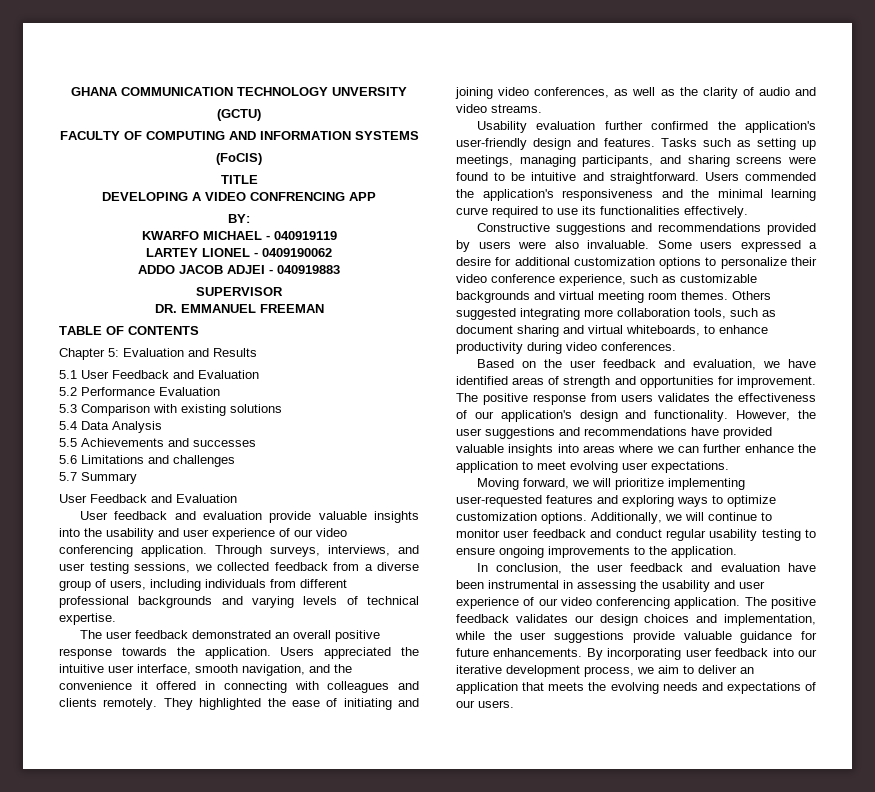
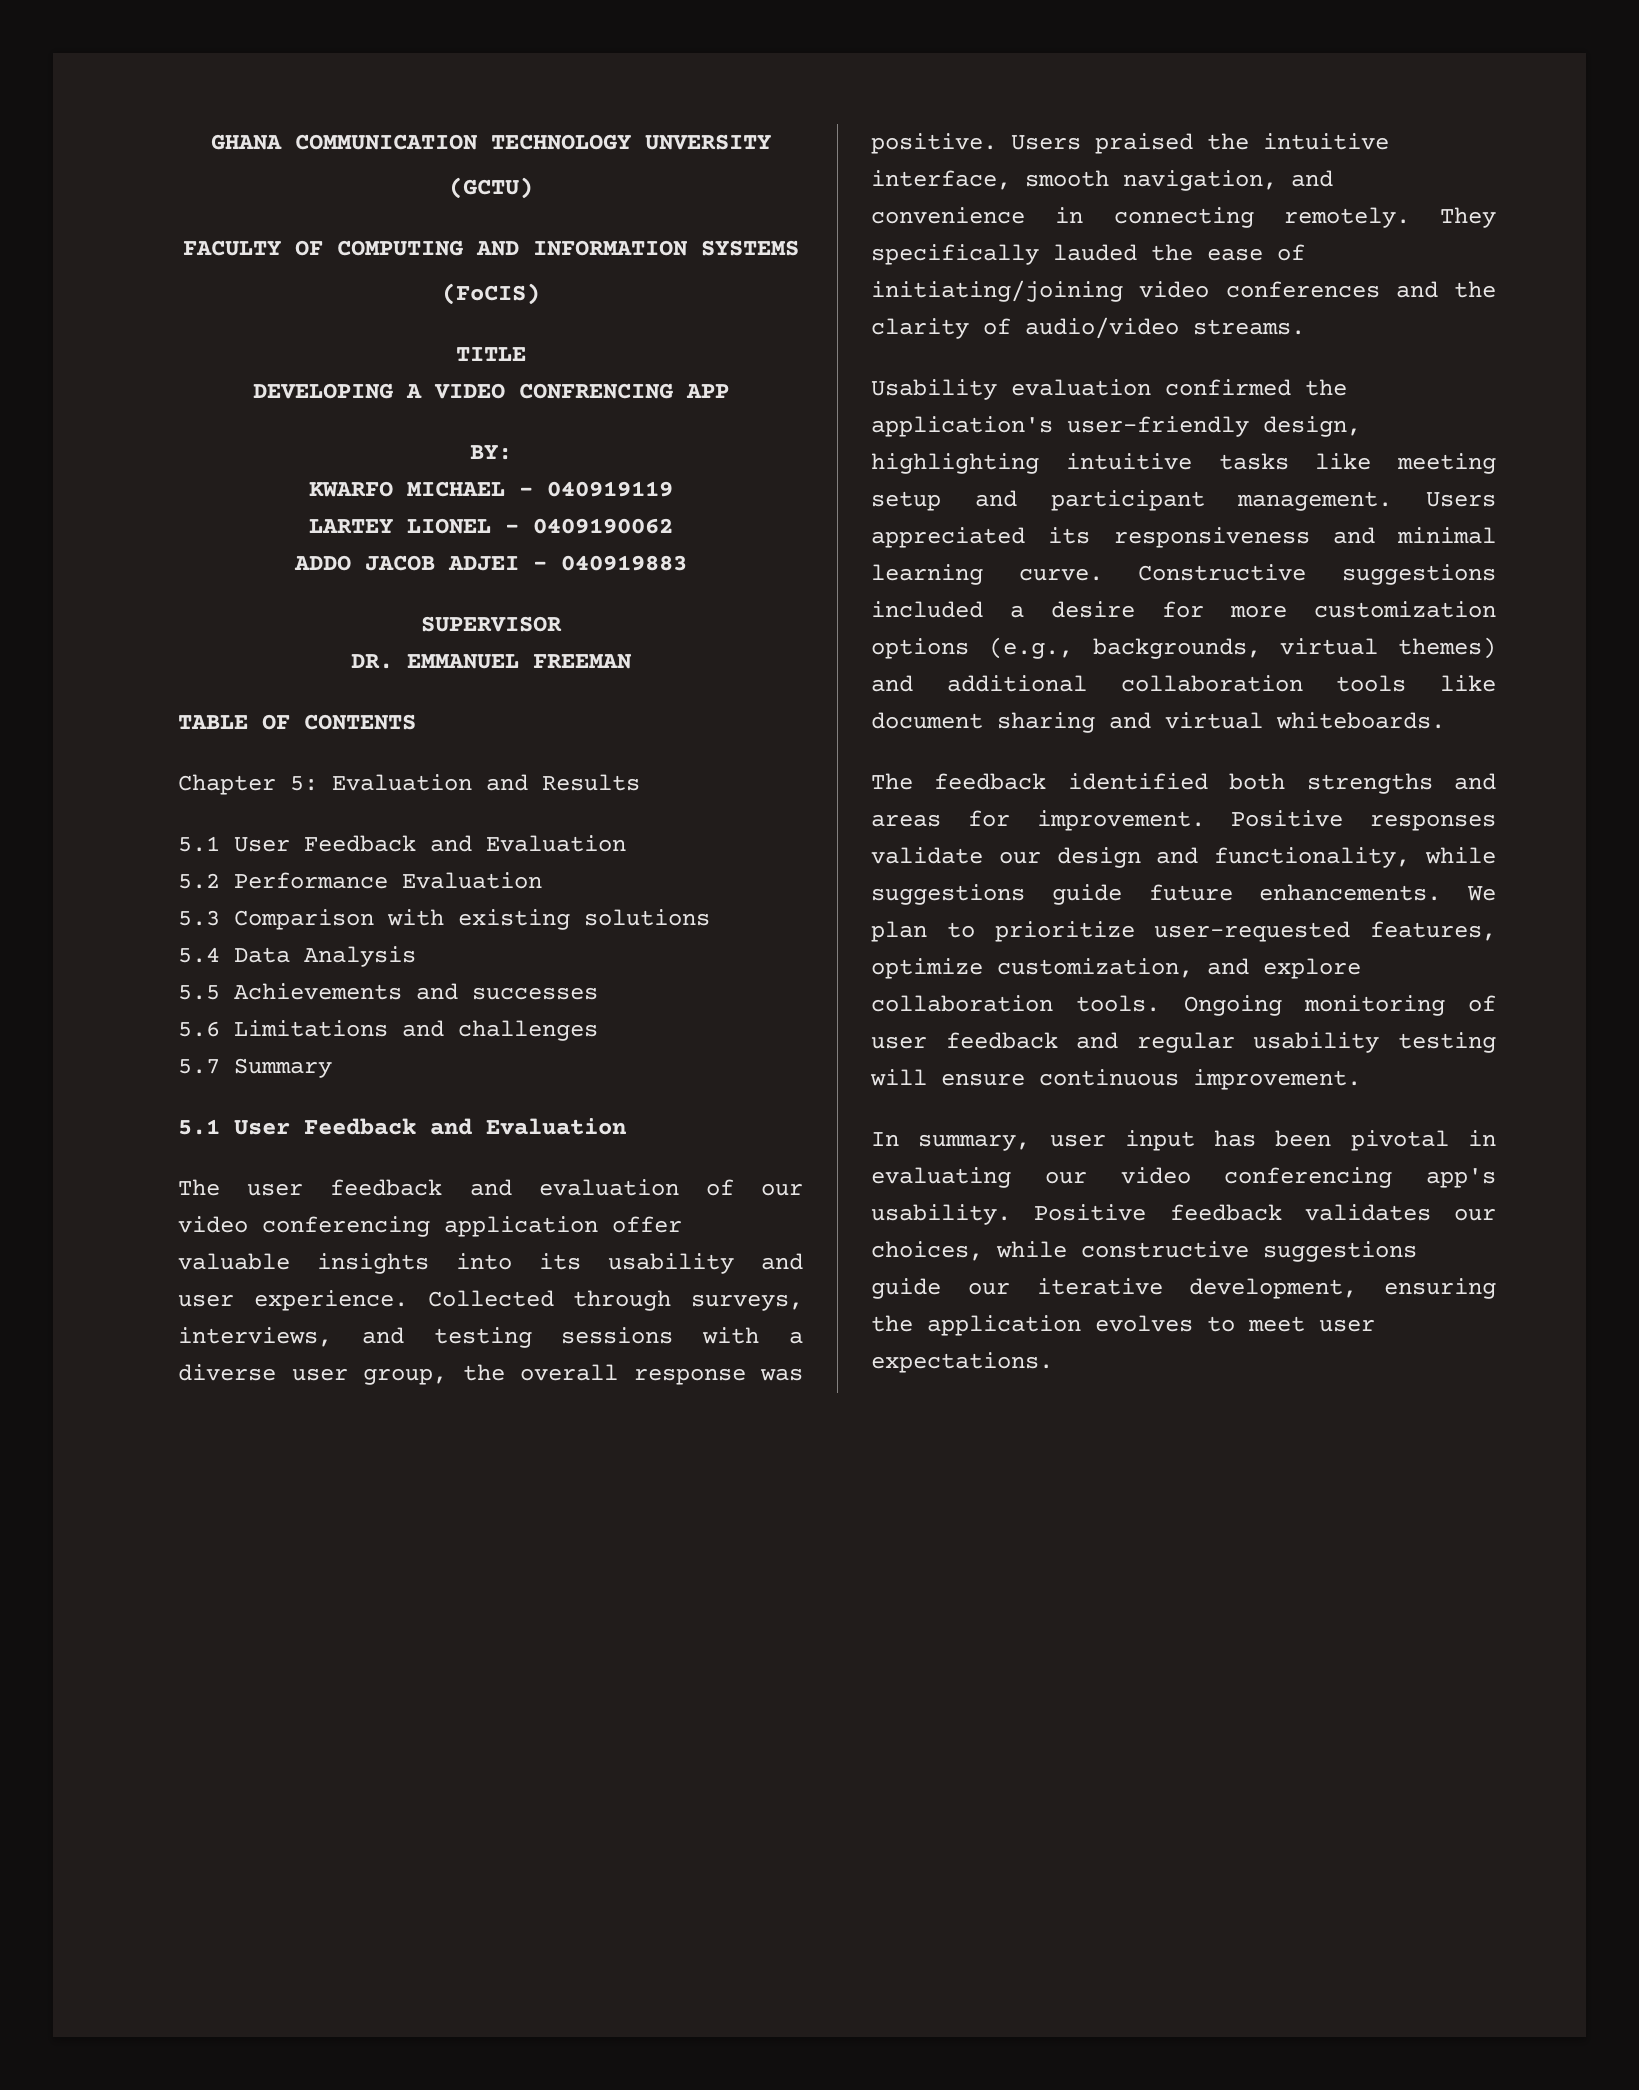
  5.7 Summary
- User Feedback and Evaluation
- User feedback and evaluation provide valuable insights into the usability and user experience of our video conferencing application. Through surveys, interviews, and user testing sessions, we collected feedback from a diverse group of users, including individuals from different professional backgrounds and varying levels of technical expertise.
- The user feedback demonstrated an overall positive response towards the application. Users appreciated the intuitive user interface, smooth navigation, and the convenience it offered in connecting with colleagues and clients remotely. They highlighted the ease of initiating and joining video conferences, as well as the clarity of audio and video streams.
+ 5.1 User Feedback and Evaluation
+ The user feedback and evaluation of our video conferencing application offer valuable insights into its usability and user experience. Collected through surveys, interviews, and testing sessions with a diverse user group, the overall response was positive. Users praised the intuitive interface, smooth navigation, and convenience in connecting remotely. They specifically lauded the ease of initiating/joining video conferences and the clarity of audio/video streams.
- Usability evaluation further confirmed the application's user-friendly design and features. Tasks such as setting up meetings, managing participants, and sharing screens were found to be intuitive and straightforward. Users commended the application's responsiveness and the minimal learning curve required to use its functionalities effectively.
- Constructive suggestions and recommendations provided by users were also invaluable. Some users expressed a desire for additional customization options to personalize their video conference experience, such as customizable backgrounds and virtual meeting room themes. Others suggested integrating more collaboration tools, such as document sharing and virtual whiteboards, to enhance productivity during video conferences.
- Based on the user feedback and evaluation, we have identified areas of strength and opportunities for improvement. The positive response from users validates the effectiveness of our application's design and functionality. However, the user suggestions and recommendations have provided valuable insights into areas where we can further enhance the application to meet evolving user expectations.
- Moving forward, we will prioritize implementing user-requested features and exploring ways to optimize customization options. Additionally, we will continue to monitor user feedback and conduct regular usability testing to ensure ongoing improvements to the application.
- In conclusion, the user feedback and evaluation have been instrumental in assessing the usability and user experience of our video conferencing application. The positive feedback validates our design choices and implementation, while the user suggestions provide valuable guidance for future enhancements. By incorporating user feedback into our iterative development process, we aim to deliver an application that meets the evolving needs and expectations of our users.
+ Usability evaluation confirmed the application's user-friendly design, highlighting intuitive tasks like meeting setup and participant management. Users appreciated its responsiveness and minimal learning curve. Constructive suggestions included a desire for more customization options (e.g., backgrounds, virtual themes) and additional collaboration tools like document sharing and virtual whiteboards.
+ The feedback identified both strengths and areas for improvement. Positive responses validate our design and functionality, while suggestions guide future enhancements. We plan to prioritize user-requested features, optimize customization, and explore collaboration tools. Ongoing monitoring of user feedback and regular usability testing will ensure continuous improvement.
+ In summary, user input has been pivotal in evaluating our video conferencing app's usability. Positive feedback validates our choices, while constructive suggestions guide our iterative development, ensuring the application evolves to meet user expectations.

